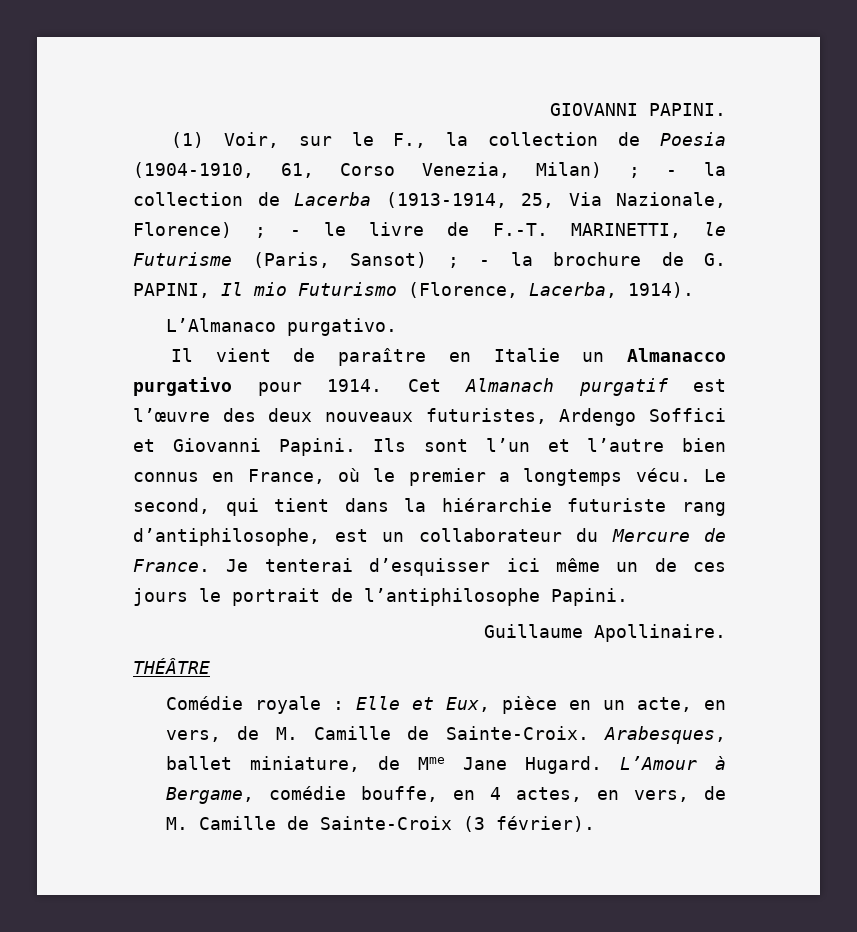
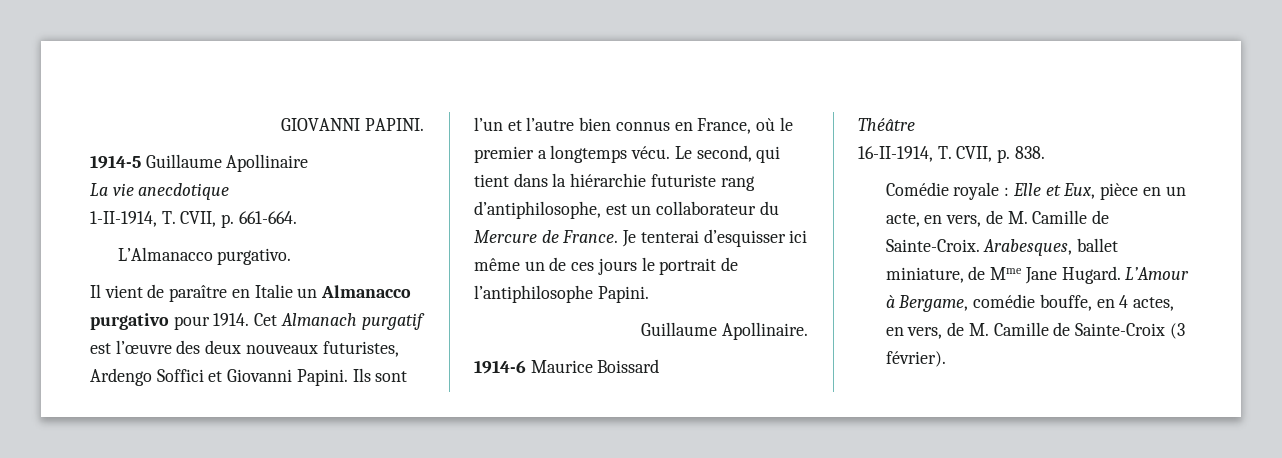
- (1) Voir, sur le F., la collection de Poesia (1904-1910, 61, Corso Venezia, Milan) ; - la collection de Lacerba (1913-1914, 25, Via Nazionale, Florence) ; - le livre de F.-T. MARINETTI, le Futurisme (Paris, Sansot) ; - la brochure de G. PAPINI, Il mio Futurismo (Florence, Lacerba, 1914).
- L’Almanaco purgativo.
+ 1914-5 Guillaume Apollinaire
+ La vie anecdotique
+ 1-II-1914, T. CVII, p. 661-664.
+ L’Almanacco purgativo.
- THÉÂTRE
+ 1914-6 Maurice Boissard
+ Théâtre
+ 16-II-1914, T. CVII, p. 838.

